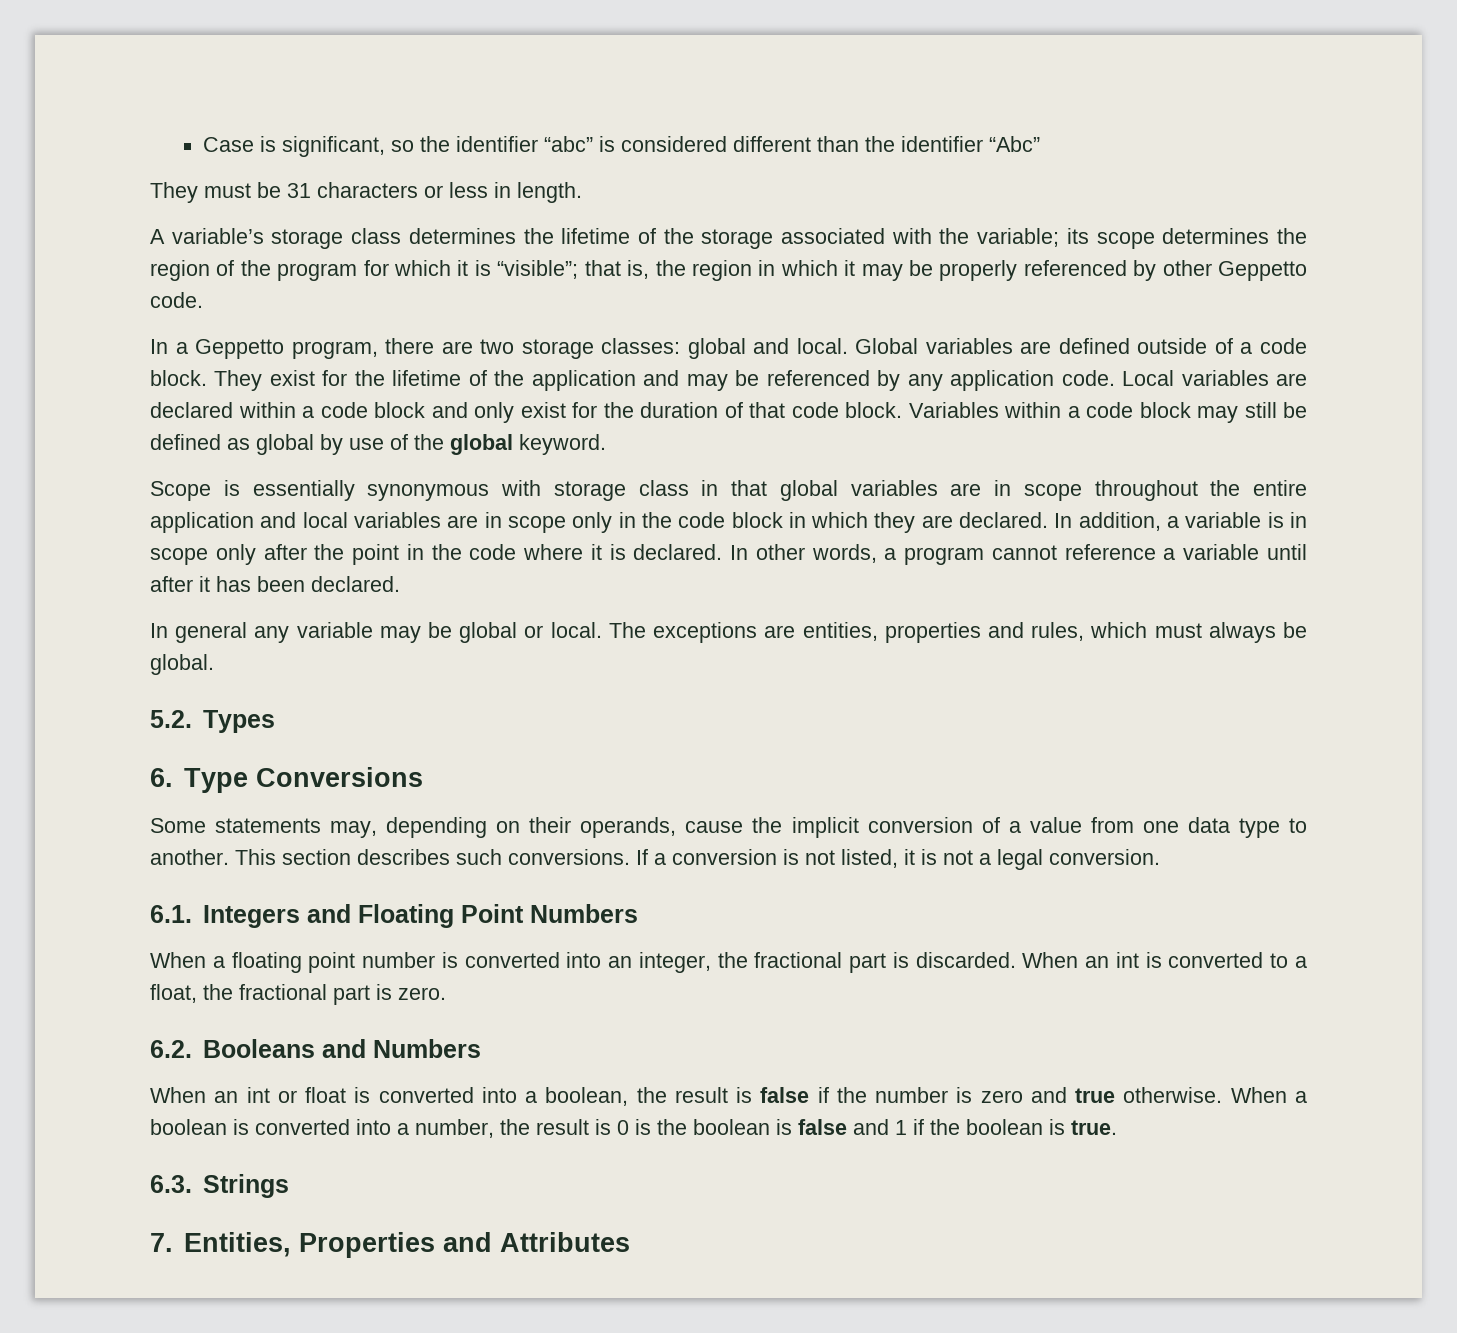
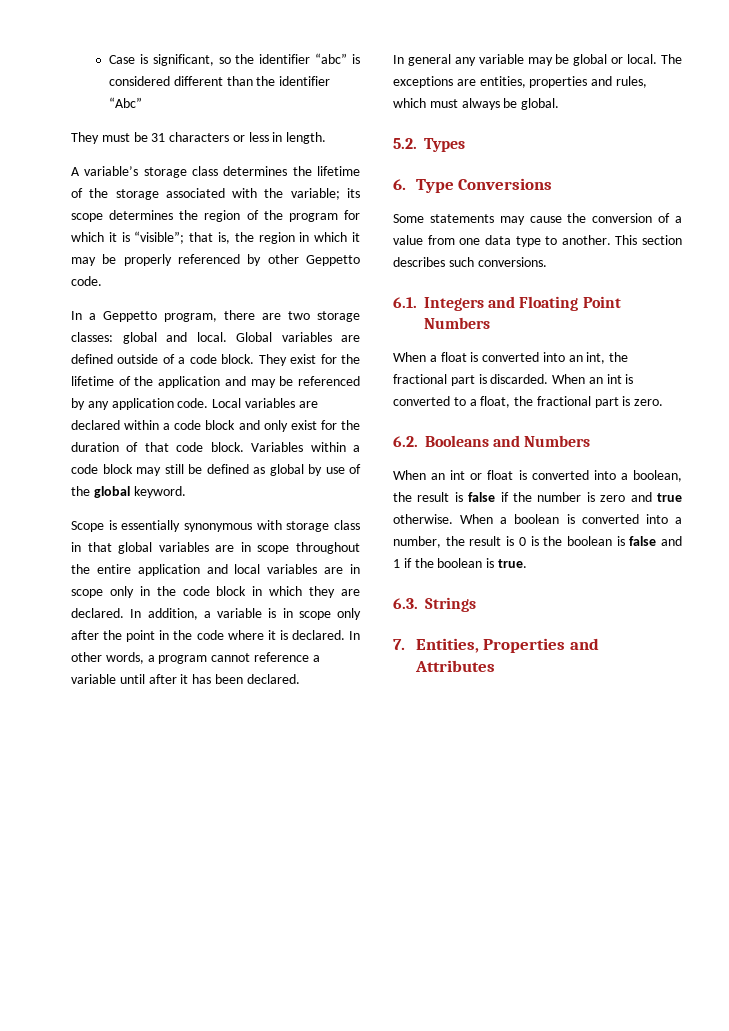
- Some statements may, depending on their operands, cause the implicit conversion of a value from one data type to another.
+ Some statements may cause the conversion of a value from one data type to another.
- If a conversion is not listed, it is not a legal conversion.
- When a floating point number is converted into an integer, the fractional part is discarded.
+ When a float is converted into an int, the fractional part is discarded.

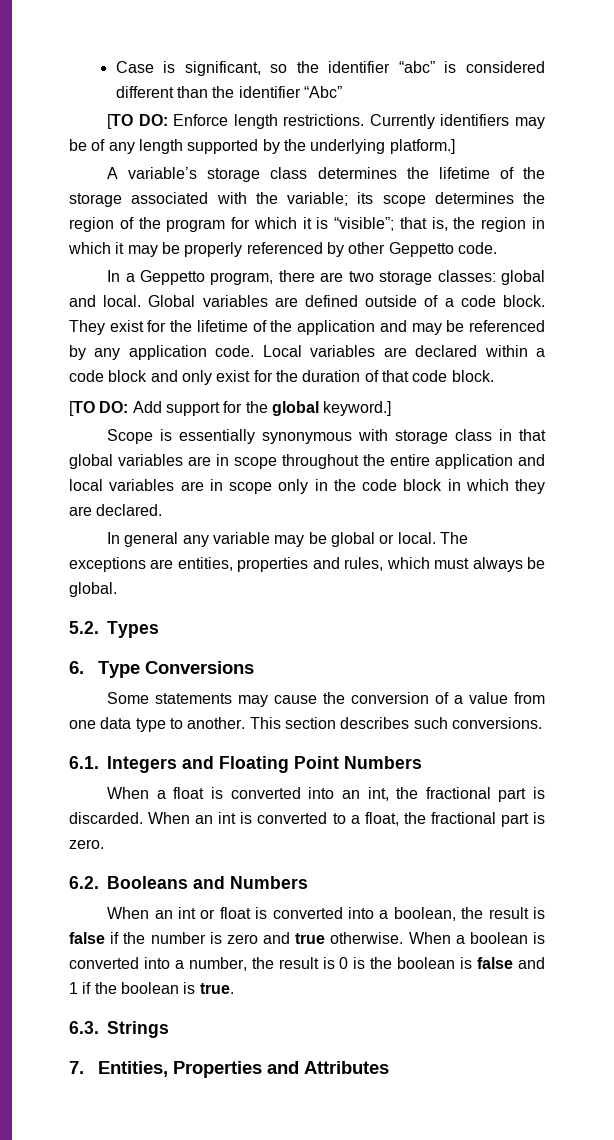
- They must be 31 characters or less in length.
+ [TO DO: Enforce length restrictions. Currently identifiers may be of any length supported by the underlying platform.]
- Local variables are declared within a code block and only exist for the duration of that code block. Variables within a code block may still be defined as global by use of the global keyword.
+ Local variables are declared within a code block and only exist for the duration of that code block.
+ [TO DO: Add support for the global keyword.]
- In addition, a variable is in scope only after the point in the code where it is declared. In other words, a program cannot reference a variable until after it has been declared.

